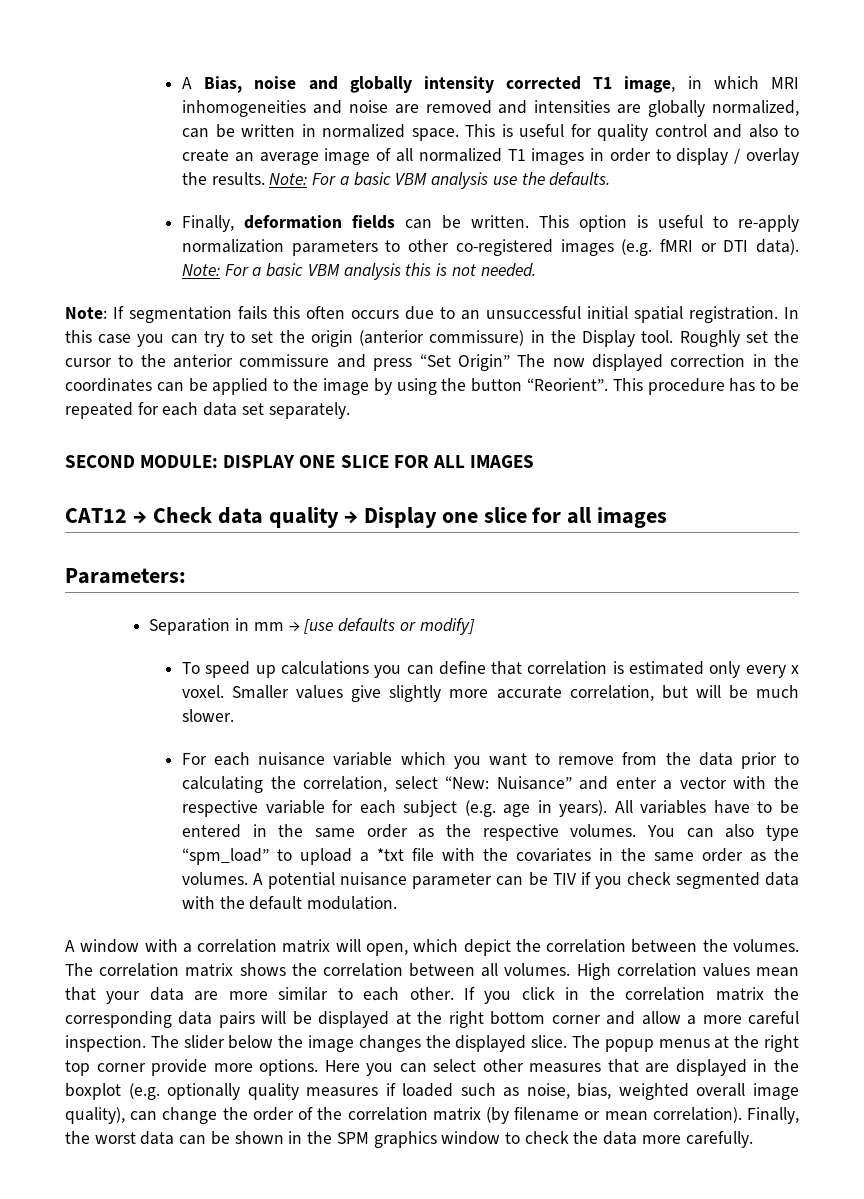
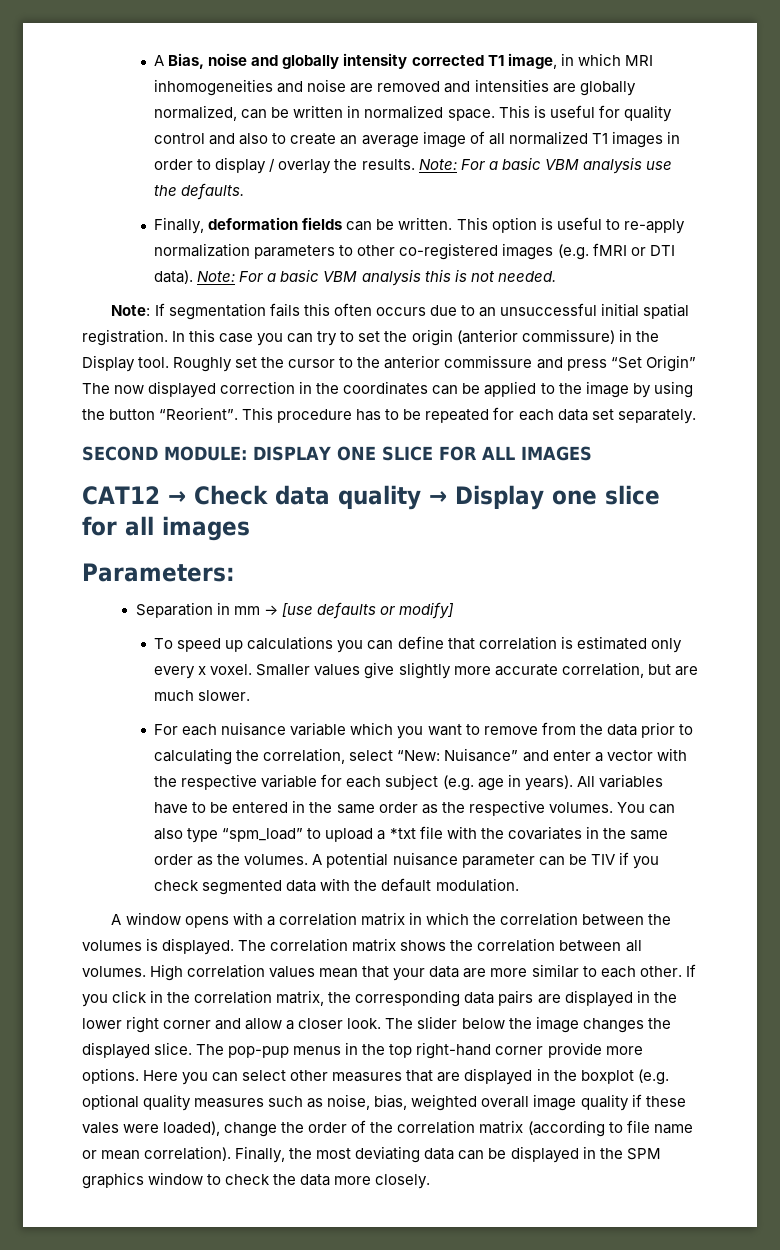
- Smaller values give slightly more accurate correlation, but will be much slower.
+ Smaller values give slightly more accurate correlation, but are much slower.
- A window with a correlation matrix will open, which depict the correlation between the volumes.
+ A window opens with a correlation matrix in which the correlation between the volumes is displayed.
- If you click in the correlation matrix the corresponding data pairs will be displayed at the right bottom corner and allow a more careful inspection.
+ If you click in the correlation matrix, the corresponding data pairs are displayed in the lower right corner and allow a closer look.
- The popup menus at the right top corner provide more options.
+ The pop-pup menus in the top right-hand corner provide more options.
- Here you can select other measures that are displayed in the boxplot (e.g. optionally quality measures if loaded such as noise, bias, weighted overall image quality), can change the order of the correlation matrix (by filename or mean correlation).
+ Here you can select other measures that are displayed in the boxplot (e.g. optional quality measures such as noise, bias, weighted overall image quality if these vales were loaded), change the order of the correlation matrix (according to file name or mean correlation).
- Finally, the worst data can be shown in the SPM graphics window to check the data more carefully.
+ Finally, the most deviating data can be displayed in the SPM graphics window to check the data more closely.

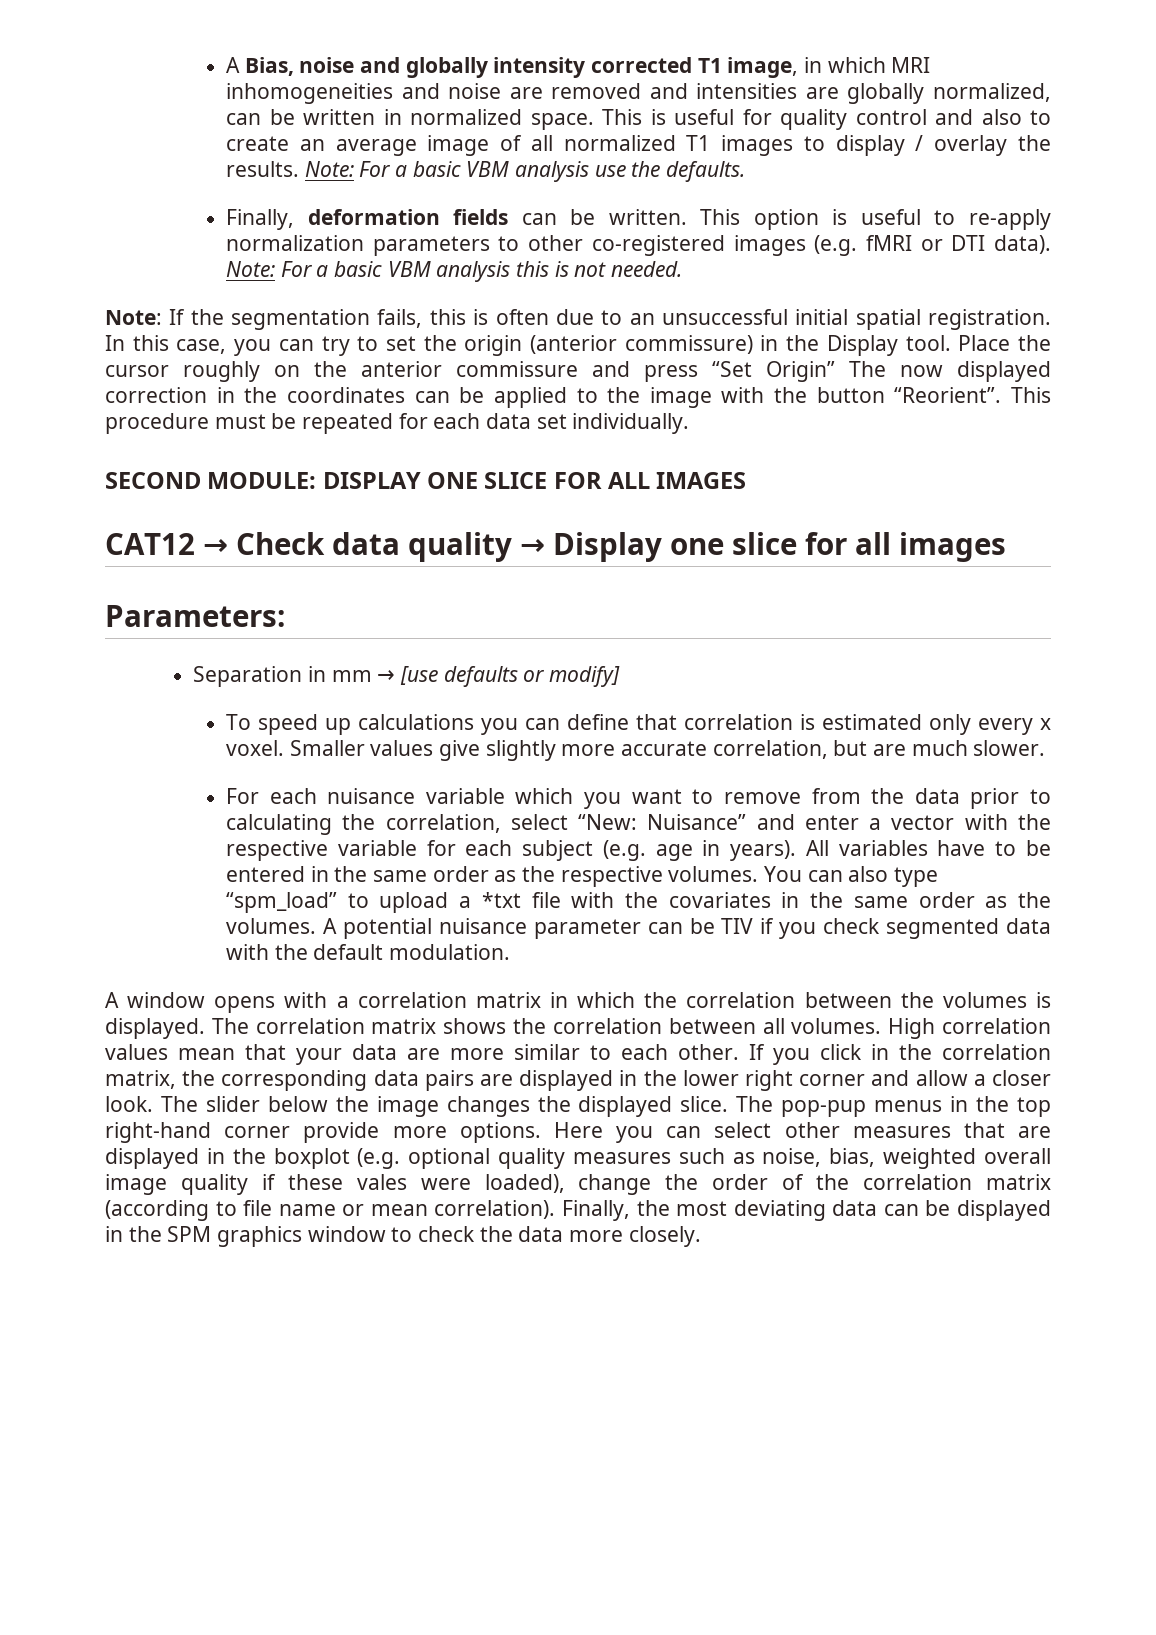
- This is useful for quality control and also to create an average image of all normalized T1 images in order to display / overlay the results.
+ This is useful for quality control and also to create an average image of all normalized T1 images to display / overlay the results.
- Note: If segmentation fails this often occurs due to an unsuccessful initial spatial registration.
+ Note: If the segmentation fails, this is often due to an unsuccessful initial spatial registration.
- In this case you can try to set the origin (anterior commissure) in the Display tool.
+ In this case, you can try to set the origin (anterior commissure) in the Display tool.
- Roughly set the cursor to the anterior commissure and press “Set Origin” The now displayed correction in the coordinates can be applied to the image by using the button “Reorient”.
+ Place the cursor roughly on the anterior commissure and press “Set Origin” The now displayed correction in the coordinates can be applied to the image with the button “Reorient”.
- This procedure has to be repeated for each data set separately.
+ This procedure must be repeated for each data set individually.

